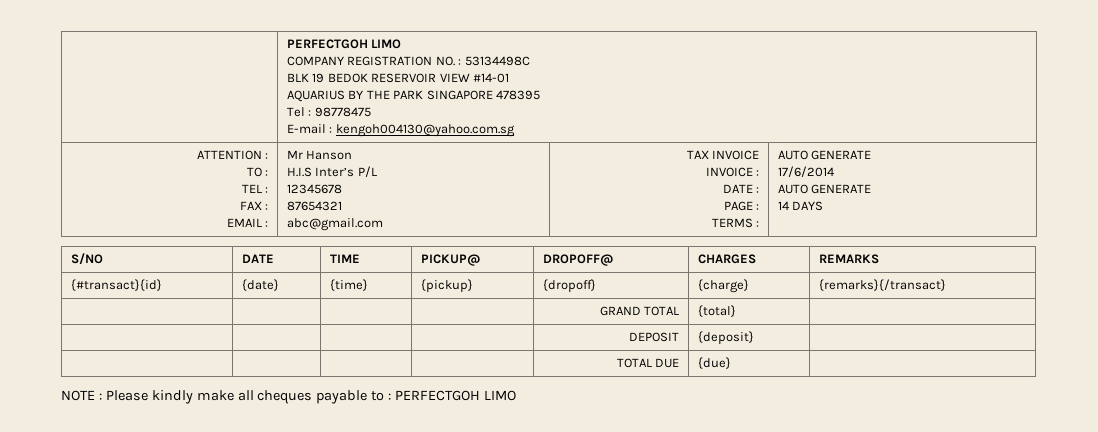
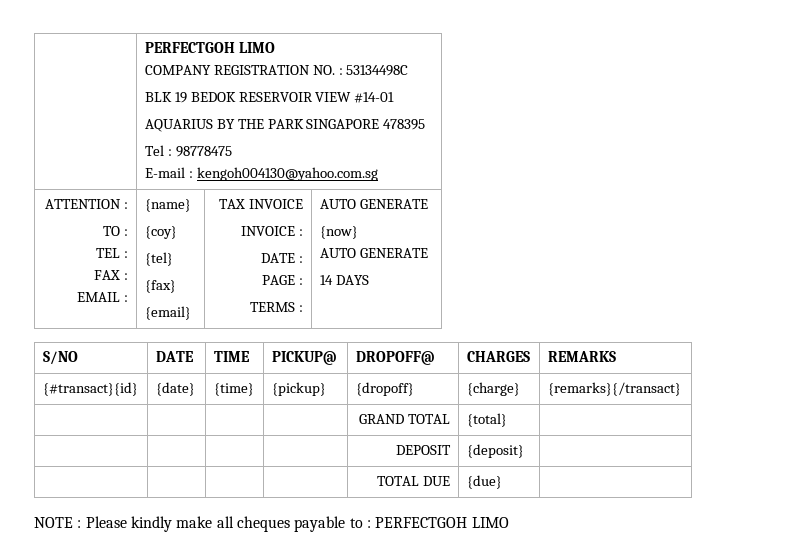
  ATTENTION :
  TO :
  TEL :
  FAX :
- EMAIL : | Mr Hanson
- H.I.S Inter’s P/L
- 12345678
- 87654321
- abc@gmail.com | TAX INVOICE
+ EMAIL : | {name}
+ {coy}
+ {tel}
+ {fax}
+ {email} | TAX INVOICE
  INVOICE :
  DATE :
  PAGE :
  TERMS : | AUTO GENERATE
- 17/6/2014
+ {now}

